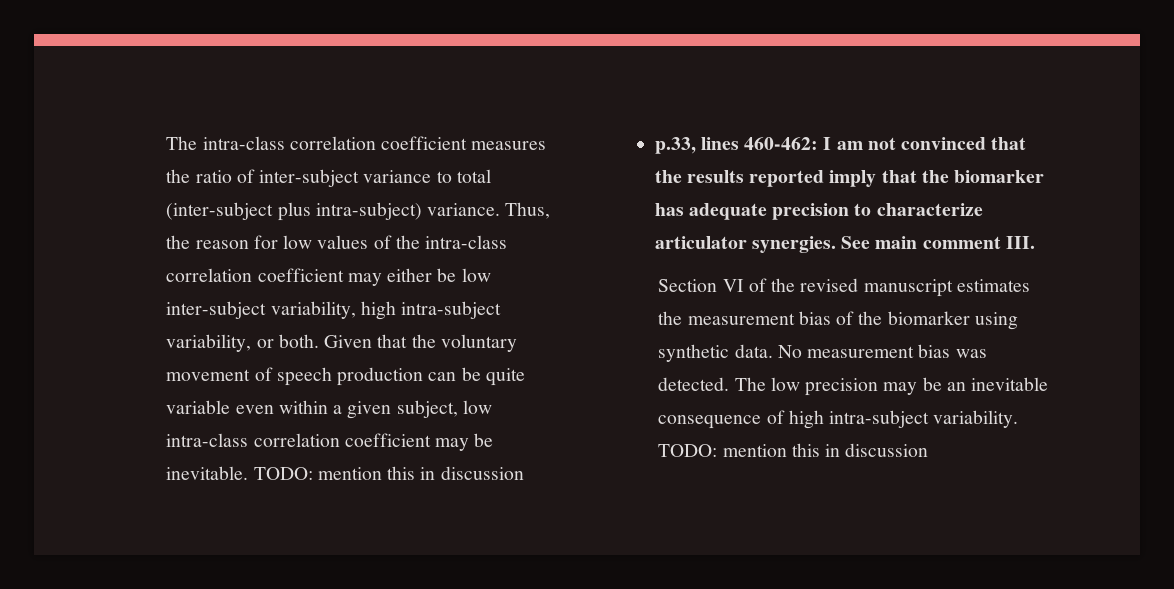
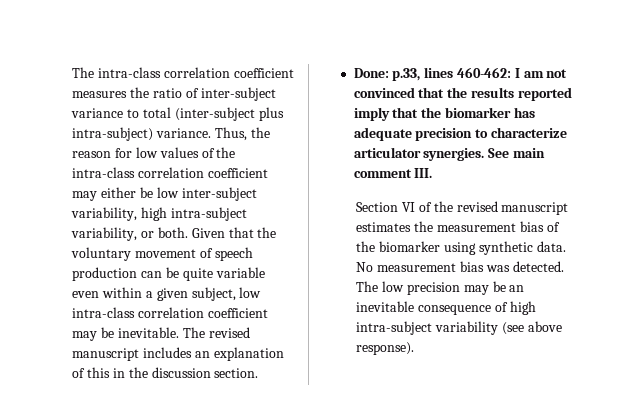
- Given that the voluntary movement of speech production can be quite variable even within a given subject, low intra-class correlation coefficient may be inevitable. TODO: mention this in discussion
- p.33, lines 460-462: I am not convinced that the results reported imply that the biomarker has adequate precision to characterize articulator synergies.
+ Given that the voluntary movement of speech production can be quite variable even within a given subject, low intra-class correlation coefficient may be inevitable. The revised manuscript includes an explanation of this in the discussion section.
+ Done: p.33, lines 460-462: I am not convinced that the results reported imply that the biomarker has adequate precision to characterize articulator synergies.
- The low precision may be an inevitable consequence of high intra-subject variability. TODO: mention this in discussion
+ The low precision may be an inevitable consequence of high intra-subject variability (see above response).

